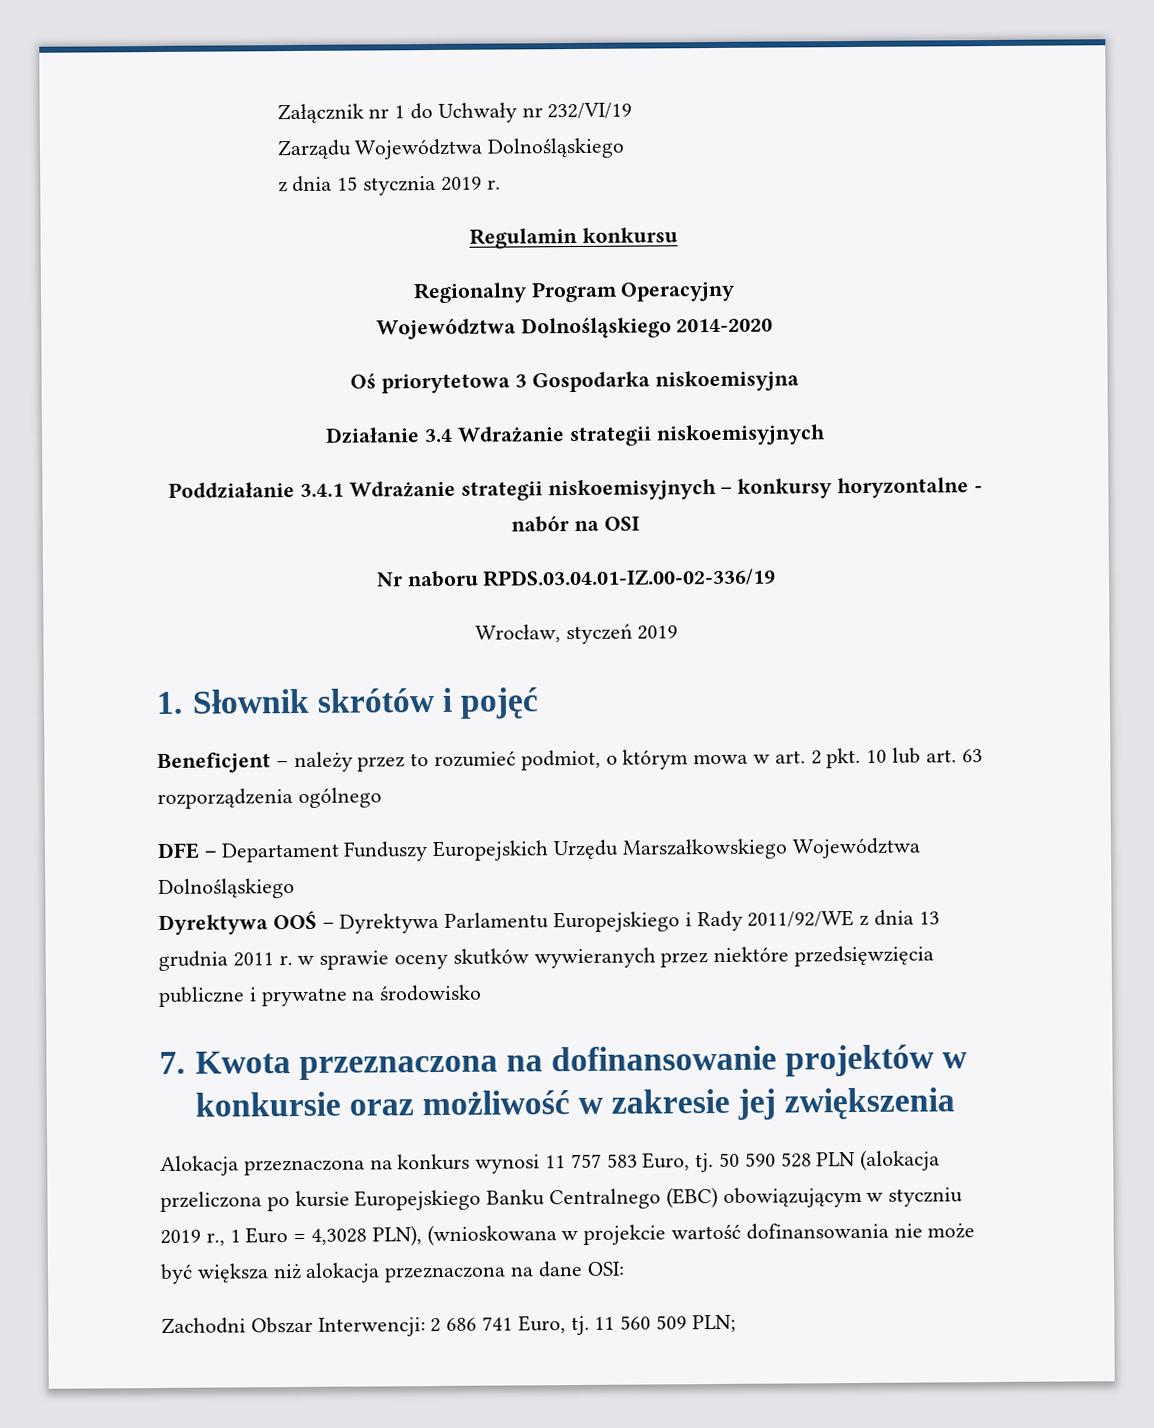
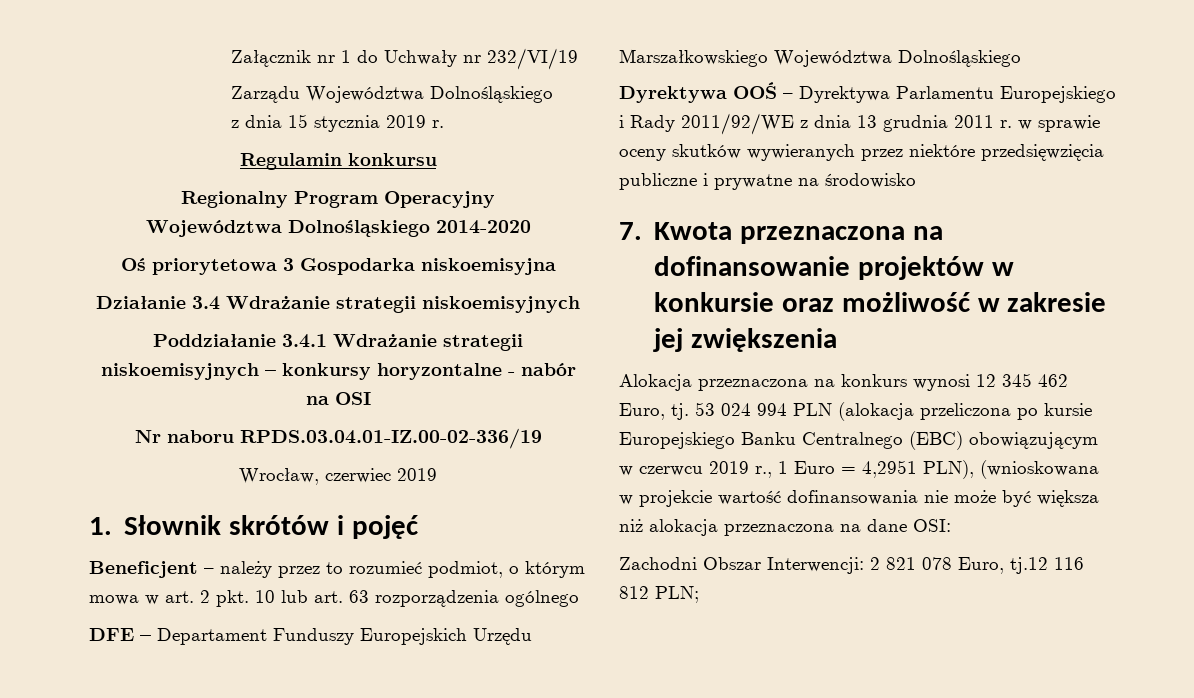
- Wrocław, styczeń 2019
+ Wrocław, czerwiec 2019
- Alokacja przeznaczona na konkurs wynosi 11 757 583 Euro, tj. 50 590 528 PLN (alokacja przeliczona po kursie Europejskiego Banku Centralnego (EBC) obowiązującym w styczniu 2019 r., 1 Euro = 4,3028 PLN), (wnioskowana w projekcie wartość dofinansowania nie może być większa niż alokacja przeznaczona na dane OSI:
+ Alokacja przeznaczona na konkurs wynosi 12 345 462 Euro, tj. 53 024 994 PLN (alokacja przeliczona po kursie Europejskiego Banku Centralnego (EBC) obowiązującym w czerwcu 2019 r., 1 Euro = 4,2951 PLN), (wnioskowana w projekcie wartość dofinansowania nie może być większa niż alokacja przeznaczona na dane OSI:
- Zachodni Obszar Interwencji: 2 686 741 Euro, tj. 11 560 509 PLN;
+ Zachodni Obszar Interwencji: 2 821 078 Euro, tj.12 116 812 PLN;

